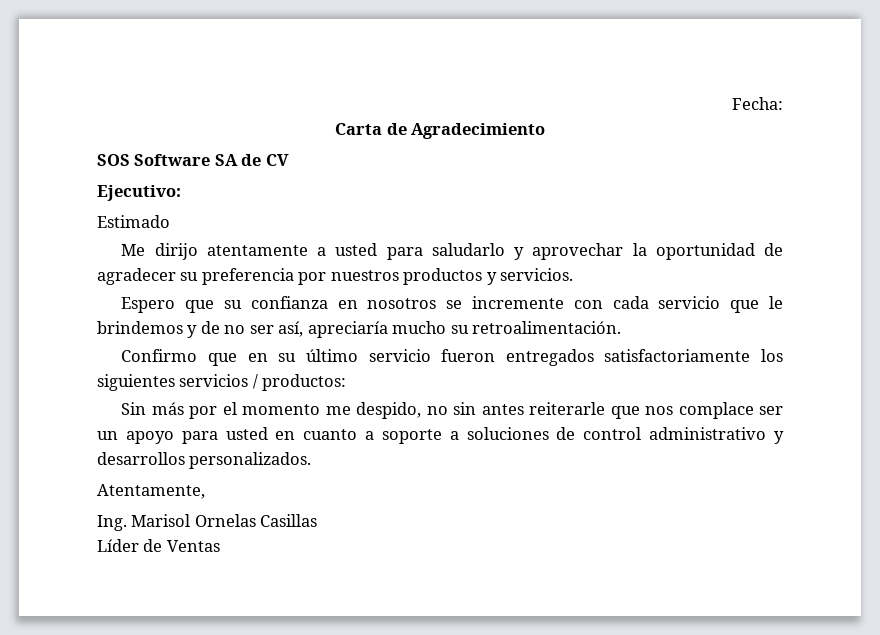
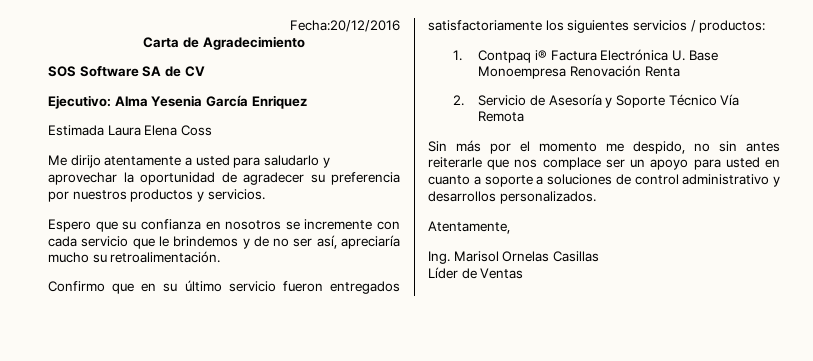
- Fecha:
+ Fecha:20/12/2016
- Ejecutivo:
- Estimado
+ Ejecutivo: Alma Yesenia García Enriquez
+ Estimada Laura Elena Coss
+ 1. Contpaq i® Factura Electrónica U. Base Monoempresa Renovación Renta
+ 2. Servicio de Asesoría y Soporte Técnico Vía Remota

